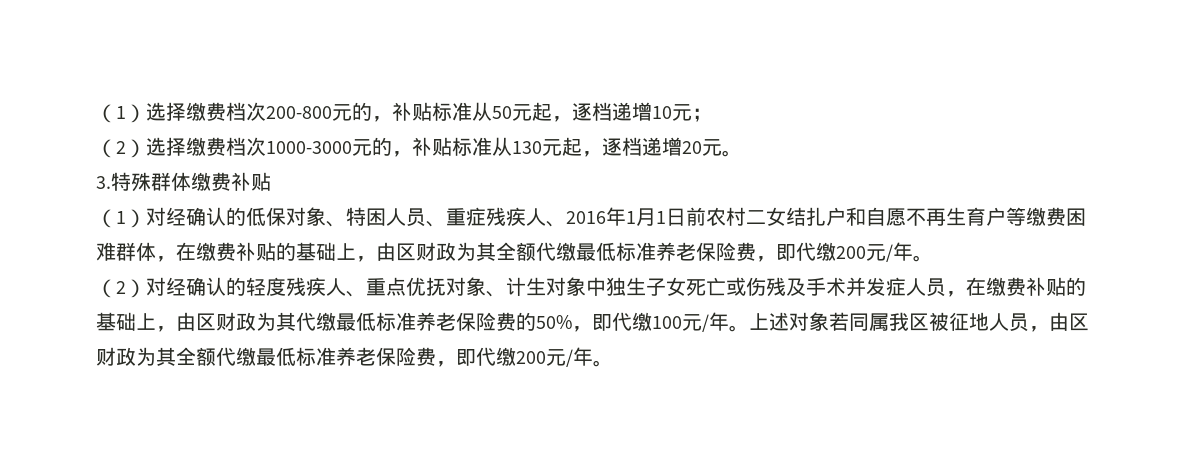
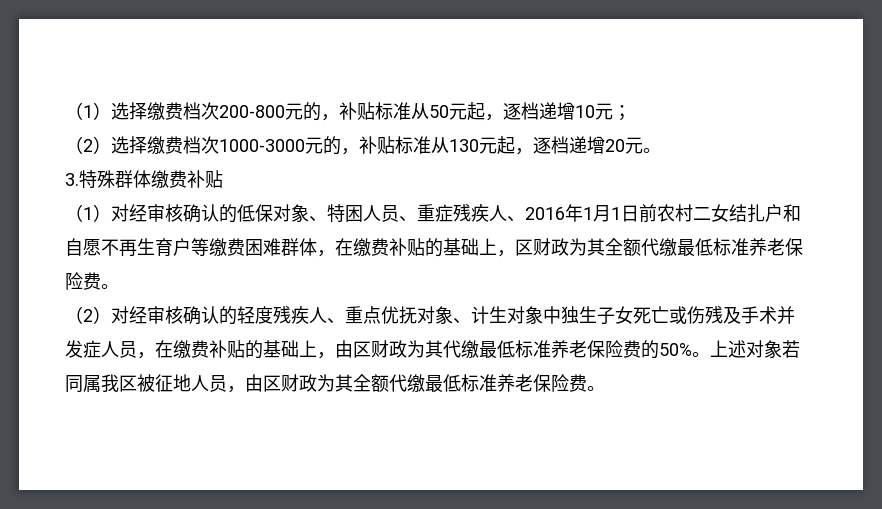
- （1）对经确认的低保对象、特困人员、重症残疾人、2016年1月1日前农村二女结扎户和自愿不再生育户等缴费困难群体，在缴费补贴的基础上，由区财政为其全额代缴最低标准养老保险费，即代缴200元/年。
+ （1）对经审核确认的低保对象、特困人员、重症残疾人、2016年1月1日前农村二女结扎户和自愿不再生育户等缴费困难群体，在缴费补贴的基础上，区财政为其全额代缴最低标准养老保险费。
- （2）对经确认的轻度残疾人、重点优抚对象、计生对象中独生子女死亡或伤残及手术并发症人员，在缴费补贴的基础上，由区财政为其代缴最低标准养老保险费的50%，即代缴100元/年。
+ （2）对经审核确认的轻度残疾人、重点优抚对象、计生对象中独生子女死亡或伤残及手术并发症人员，在缴费补贴的基础上，由区财政为其代缴最低标准养老保险费的50%。
- 上述对象若同属我区被征地人员，由区财政为其全额代缴最低标准养老保险费，即代缴200元/年。
+ 上述对象若同属我区被征地人员，由区财政为其全额代缴最低标准养老保险费。

